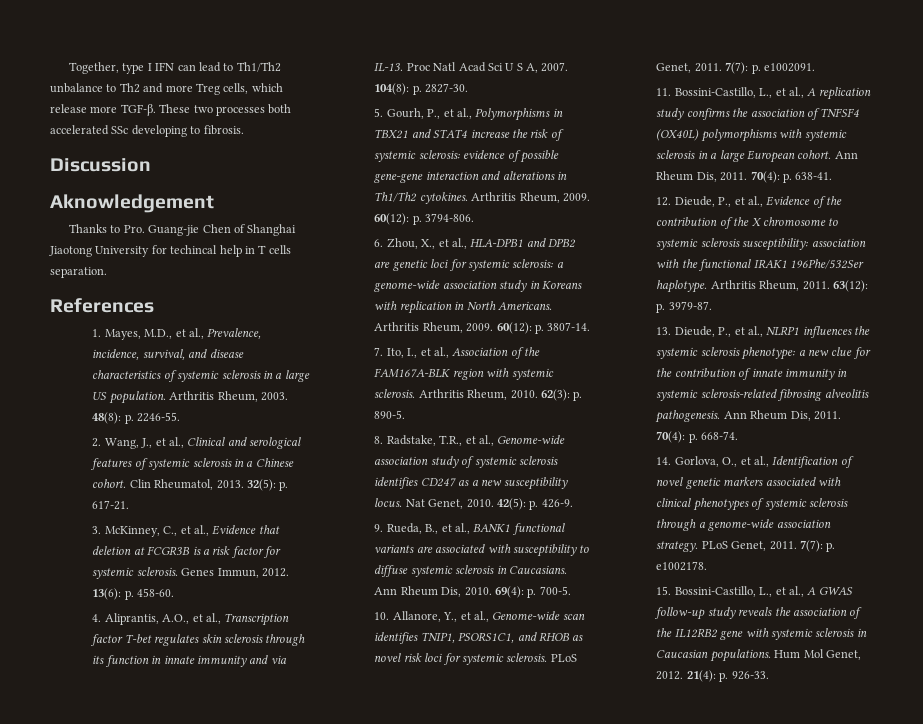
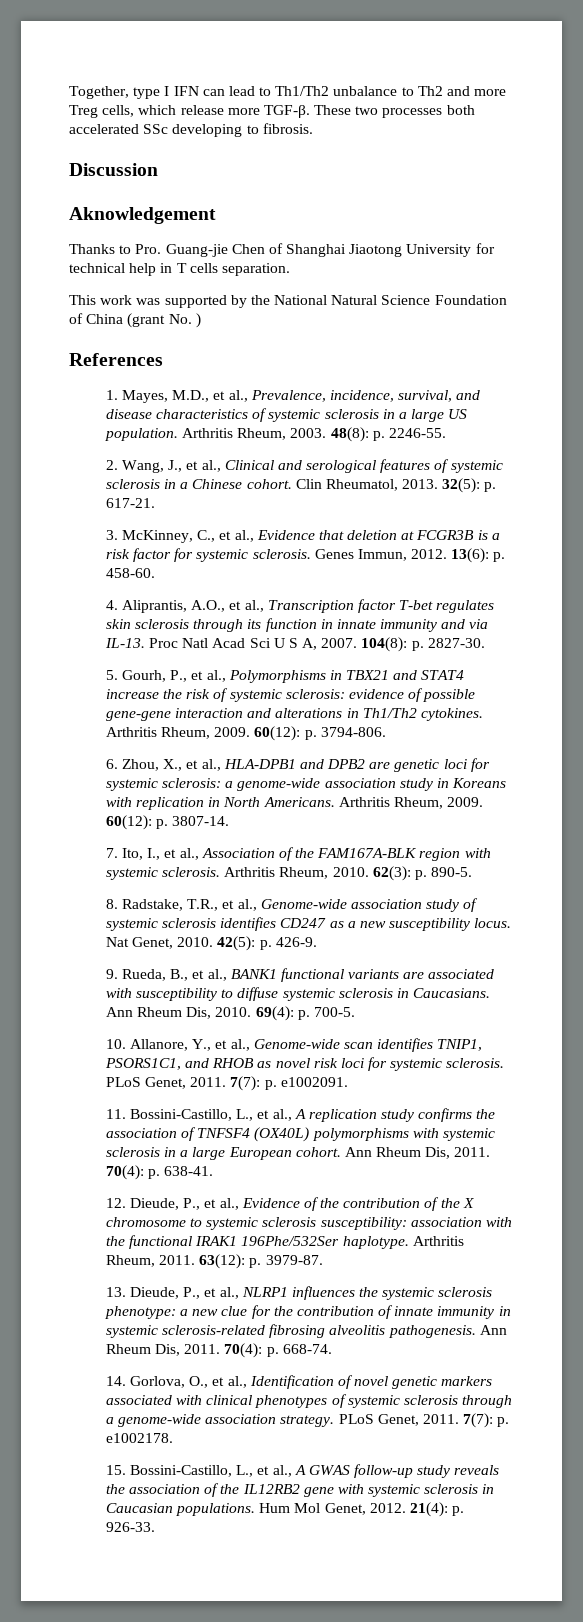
- Thanks to Pro. Guang-jie Chen of Shanghai Jiaotong University for techincal help in T cells separation.
+ Thanks to Pro. Guang-jie Chen of Shanghai Jiaotong University for technical help in T cells separation.
+ This work was supported by the National Natural Science Foundation of China (grant No. )

